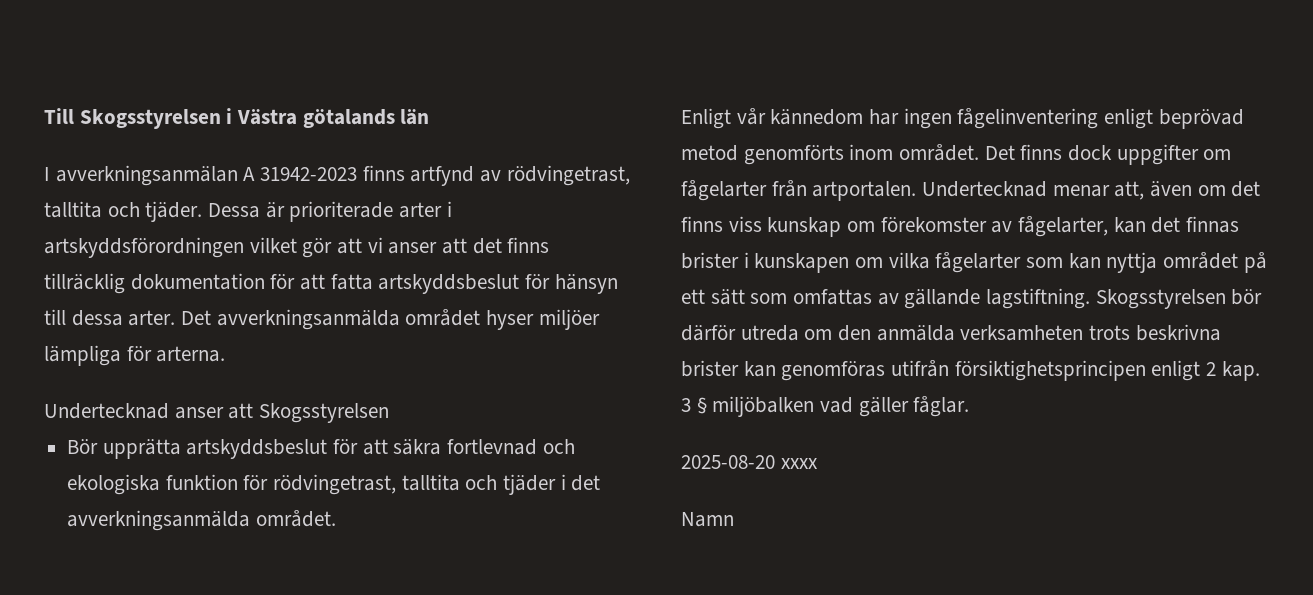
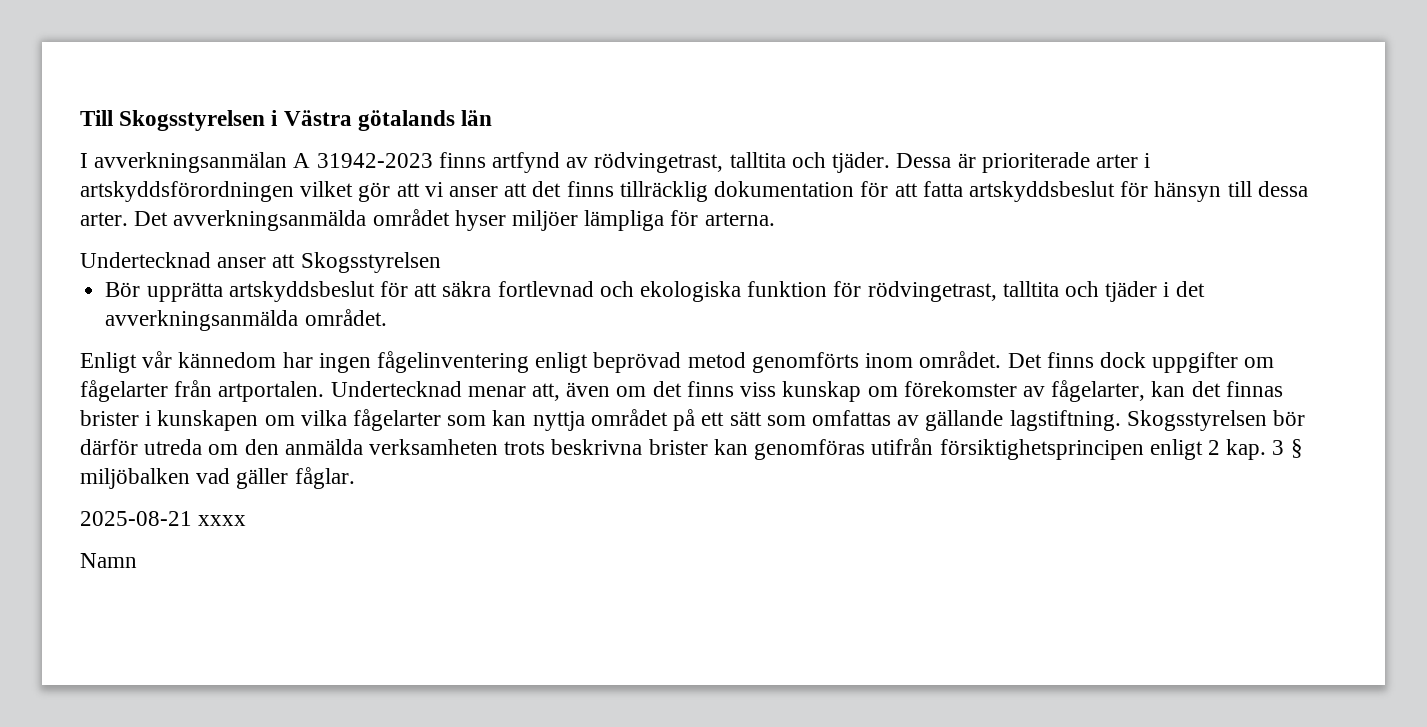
- 2025-08-20 xxxx
+ 2025-08-21 xxxx

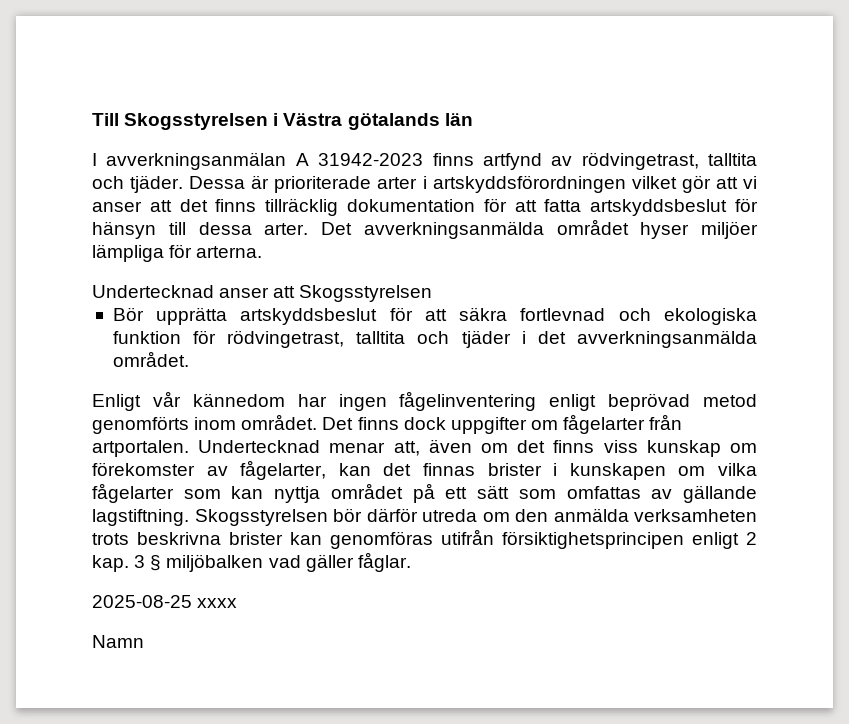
- 2025-08-21 xxxx
+ 2025-08-25 xxxx

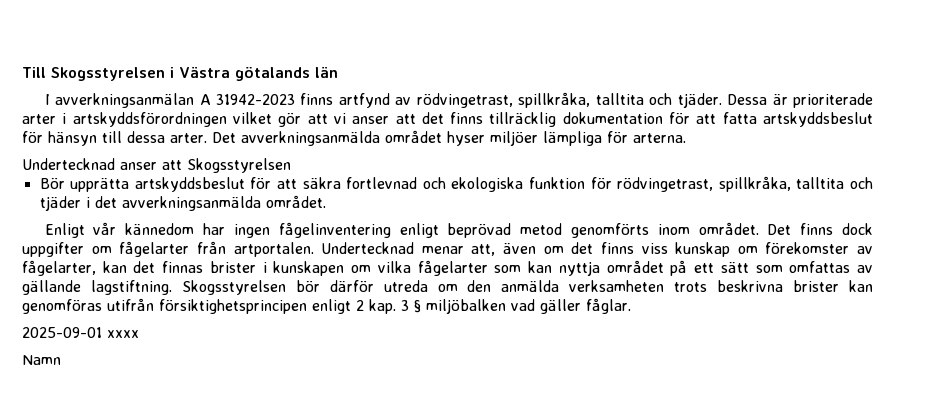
- I avverkningsanmälan A 31942-2023 finns artfynd av rödvingetrast, talltita och tjäder.
+ I avverkningsanmälan A 31942-2023 finns artfynd av rödvingetrast, spillkråka, talltita och tjäder.
- Bör upprätta artskyddsbeslut för att säkra fortlevnad och ekologiska funktion för rödvingetrast, talltita och tjäder i det avverkningsanmälda området.
+ Bör upprätta artskyddsbeslut för att säkra fortlevnad och ekologiska funktion för rödvingetrast, spillkråka, talltita och tjäder i det avverkningsanmälda området.
- 2025-08-25 xxxx
+ 2025-09-01 xxxx

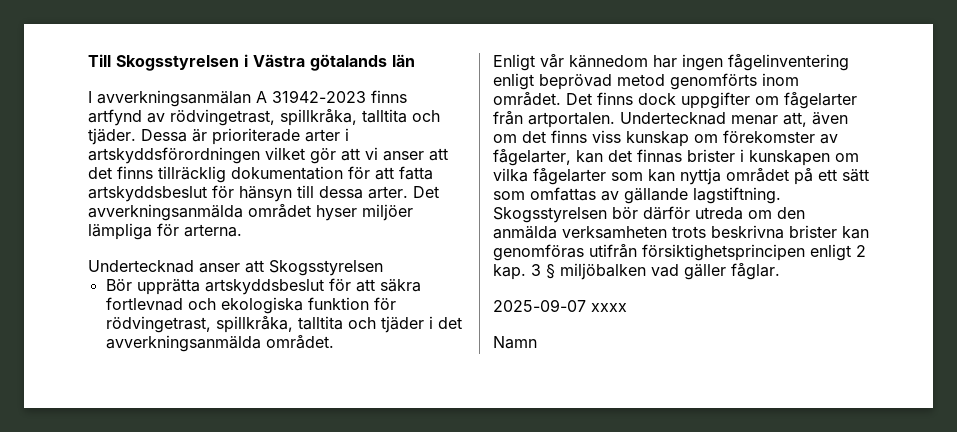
- 2025-09-01 xxxx
+ 2025-09-07 xxxx

